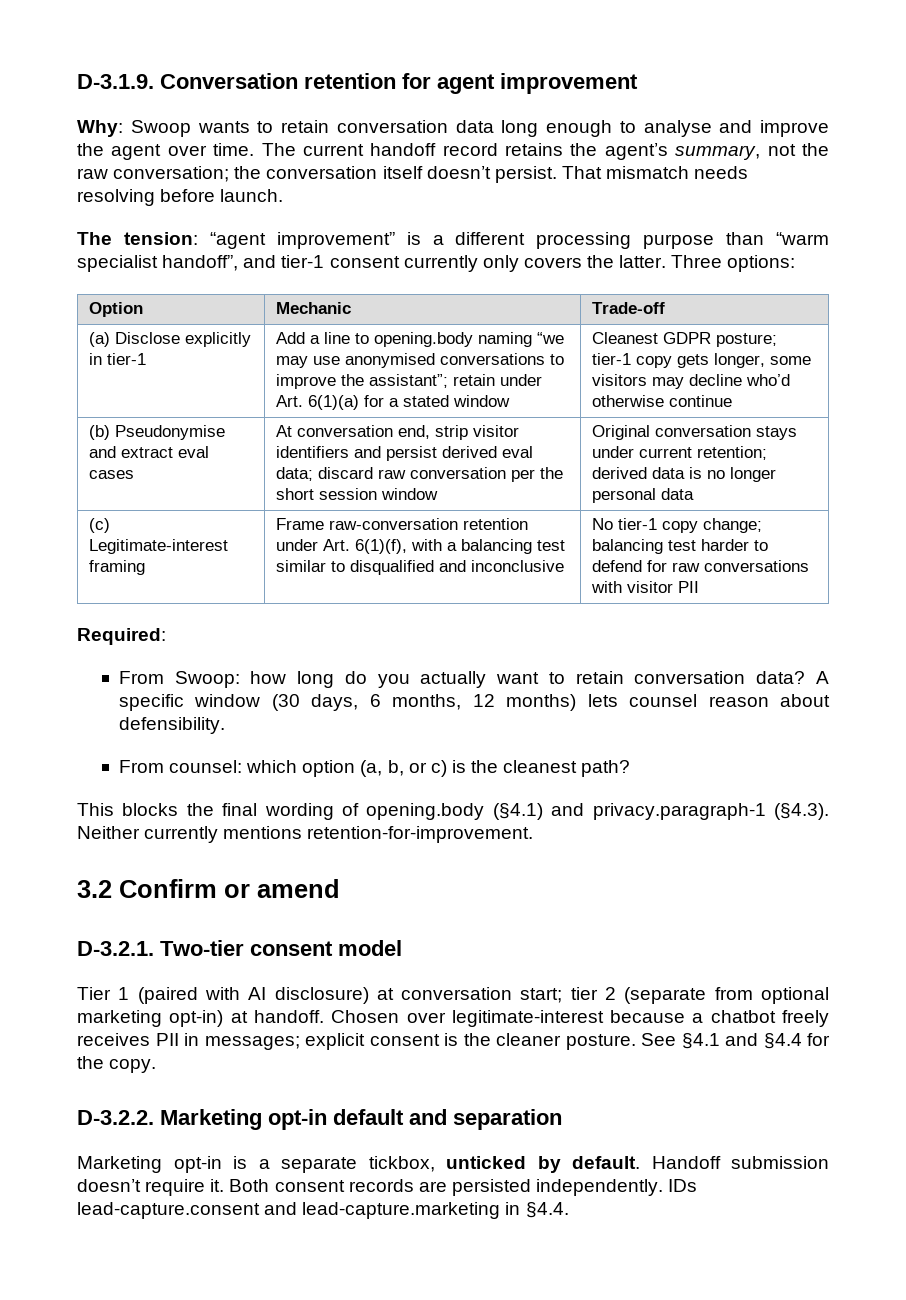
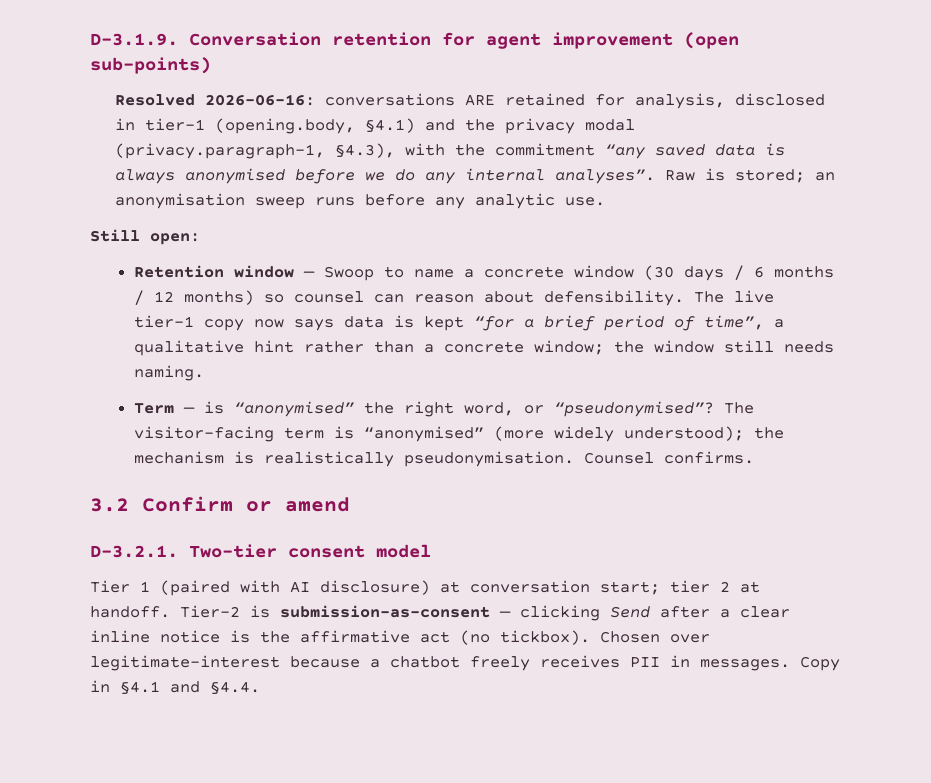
- D-3.1.9. Conversation retention for agent improvement
- Why: Swoop wants to retain conversation data long enough to analyse and improve the agent over time. The current handoff record retains the agent’s summary, not the raw conversation; the conversation itself doesn’t persist. That mismatch needs resolving before launch.
- The tension: “agent improvement” is a different processing purpose than “warm specialist handoff”, and tier-1 consent currently only covers the latter. Three options:
- Option | Mechanic | Trade-off
- (a) Disclose explicitly in tier-1 | Add a line to opening.body naming “we may use anonymised conversations to improve the assistant”; retain under Art. 6(1)(a) for a stated window | Cleanest GDPR posture; tier-1 copy gets longer, some visitors may decline who’d otherwise continue
- (b) Pseudonymise and extract eval cases | At conversation end, strip visitor identifiers and persist derived eval data; discard raw conversation per the short session window | Original conversation stays under current retention; derived data is no longer personal data
- (c) Legitimate-interest framing | Frame raw-conversation retention under Art. 6(1)(f), with a balancing test similar to disqualified and inconclusive | No tier-1 copy change; balancing test harder to defend for raw conversations with visitor PII
- Required:
- From Swoop: how long do you actually want to retain conversation data? A specific window (30 days, 6 months, 12 months) lets counsel reason about defensibility.
- From counsel: which option (a, b, or c) is the cleanest path?
- This blocks the final wording of opening.body (§4.1) and privacy.paragraph-1 (§4.3). Neither currently mentions retention-for-improvement.
+ D-3.1.9. Conversation retention for agent improvement (open sub-points)
+ Resolved 2026-06-16: conversations ARE retained for analysis, disclosed in tier-1 (opening.body, §4.1) and the privacy modal (privacy.paragraph-1, §4.3), with the commitment “any saved data is always anonymised before we do any internal analyses”. Raw is stored; an anonymisation sweep runs before any analytic use.
+ Still open:
+ Retention window — Swoop to name a concrete window (30 days / 6 months / 12 months) so counsel can reason about defensibility. The live tier-1 copy now says data is kept “for a brief period of time”, a qualitative hint rather than a concrete window; the window still needs naming.
+ Term — is “anonymised” the right word, or “pseudonymised”? The visitor-facing term is “anonymised” (more widely understood); the mechanism is realistically pseudonymisation. Counsel confirms.
- Tier 1 (paired with AI disclosure) at conversation start; tier 2 (separate from optional marketing opt-in) at handoff.
+ Tier 1 (paired with AI disclosure) at conversation start; tier 2 at handoff. Tier-2 is submission-as-consent — clicking Send after a clear inline notice is the affirmative act (no tickbox).
- Chosen over legitimate-interest because a chatbot freely receives PII in messages; explicit consent is the cleaner posture. See §4.1 and §4.4 for the copy.
- D-3.2.2. Marketing opt-in default and separation
- Marketing opt-in is a separate tickbox, unticked by default. Handoff submission doesn’t require it. Both consent records are persisted independently. IDs lead-capture.consent and lead-capture.marketing in §4.4.
+ Chosen over legitimate-interest because a chatbot freely receives PII in messages. Copy in §4.1 and §4.4.

